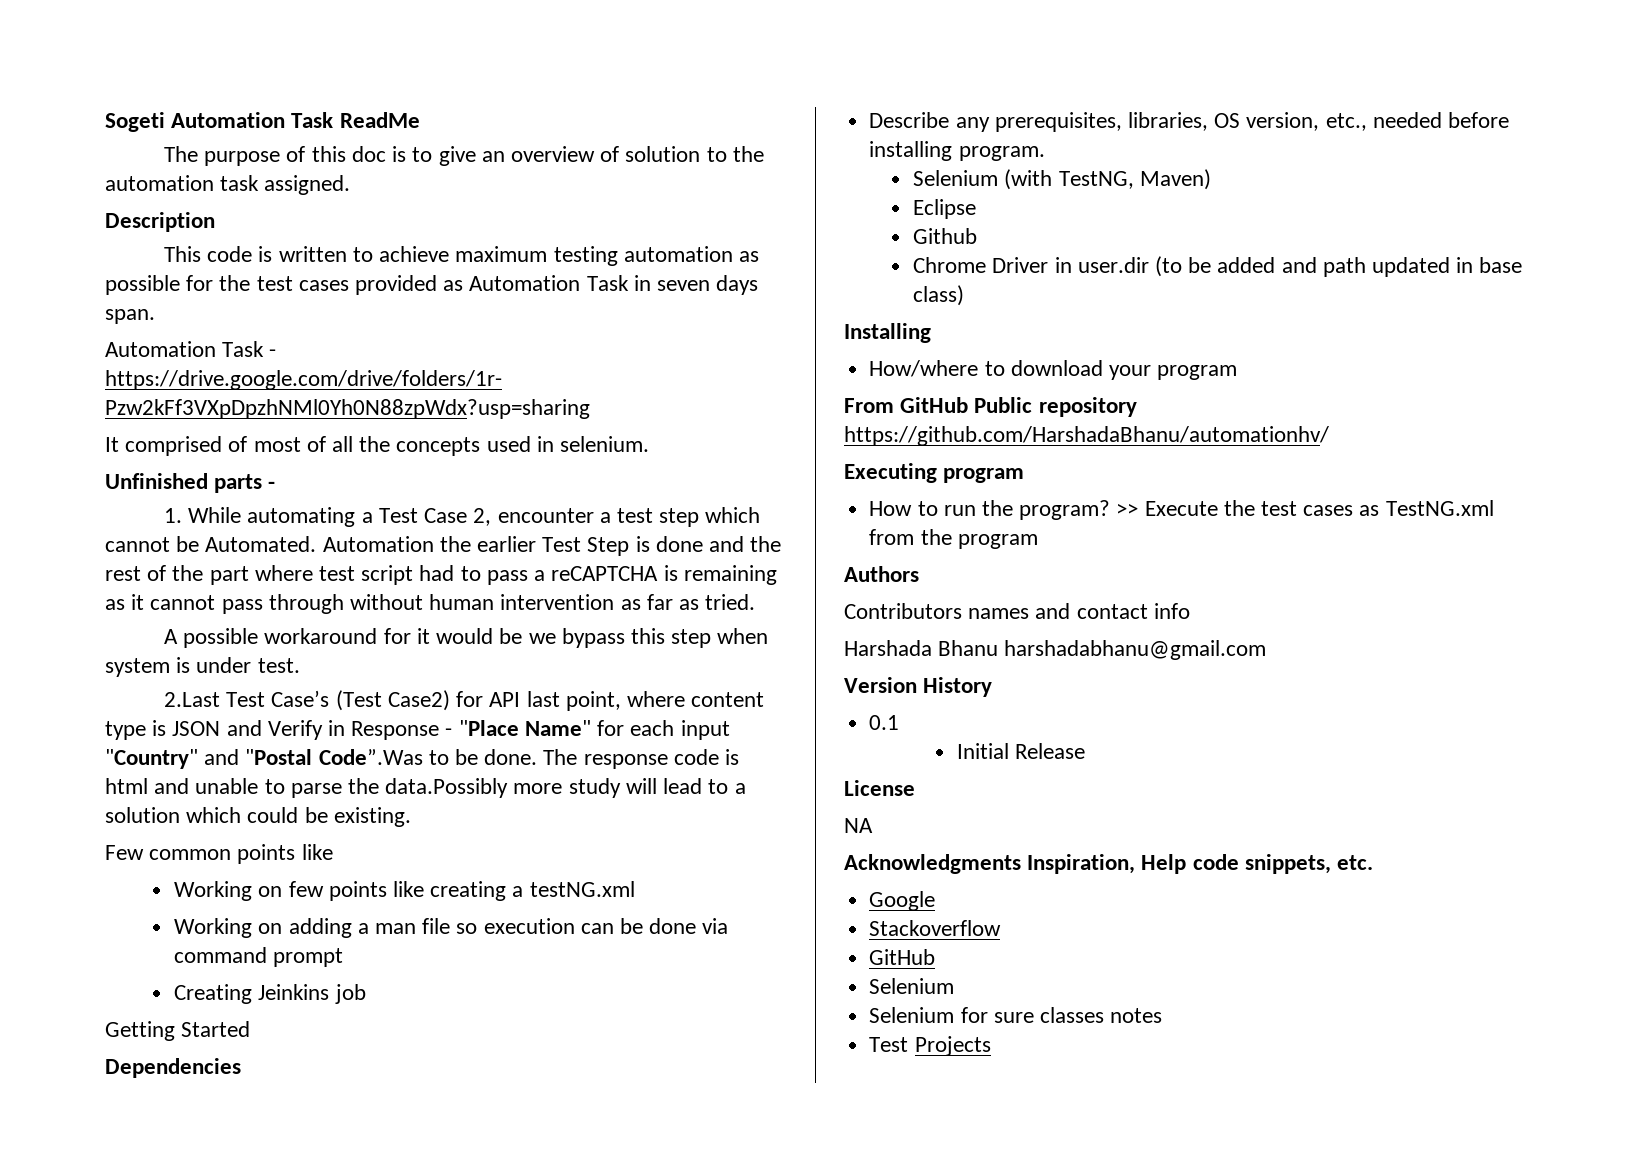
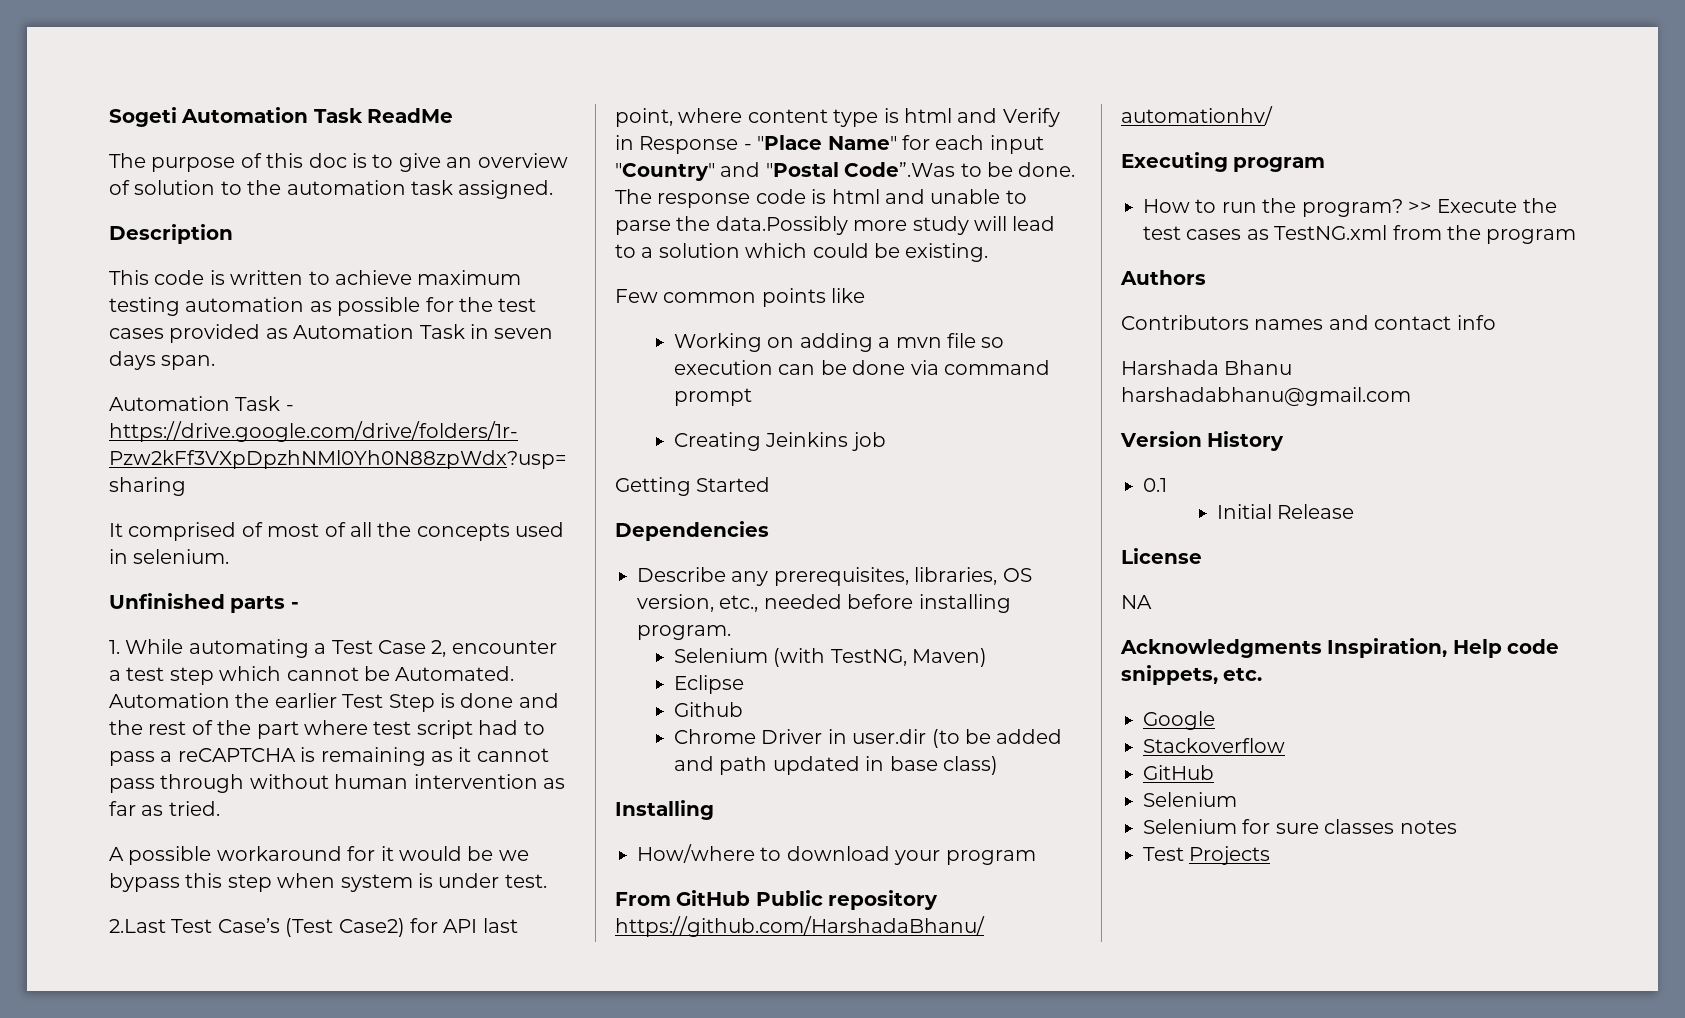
- 2.Last Test Case’s (Test Case2) for API last point, where content type is JSON and Verify in Response - "Place Name" for each input "Country" and "Postal Code”.Was to be done.
+ 2.Last Test Case’s (Test Case2) for API last point, where content type is html and Verify in Response - "Place Name" for each input "Country" and "Postal Code”.Was to be done.
- Working on few points like creating a testNG.xml
- Working on adding a man file so execution can be done via command prompt
+ Working on adding a mvn file so execution can be done via command prompt

